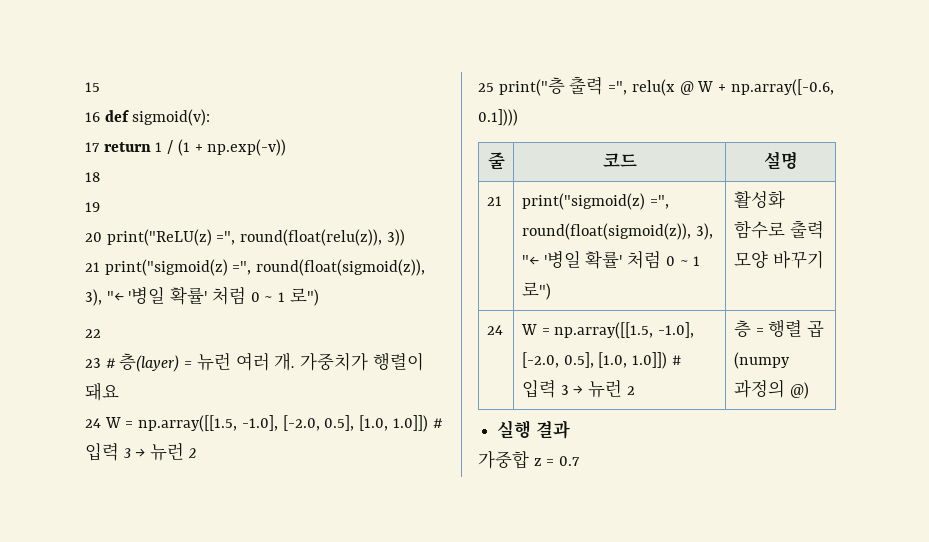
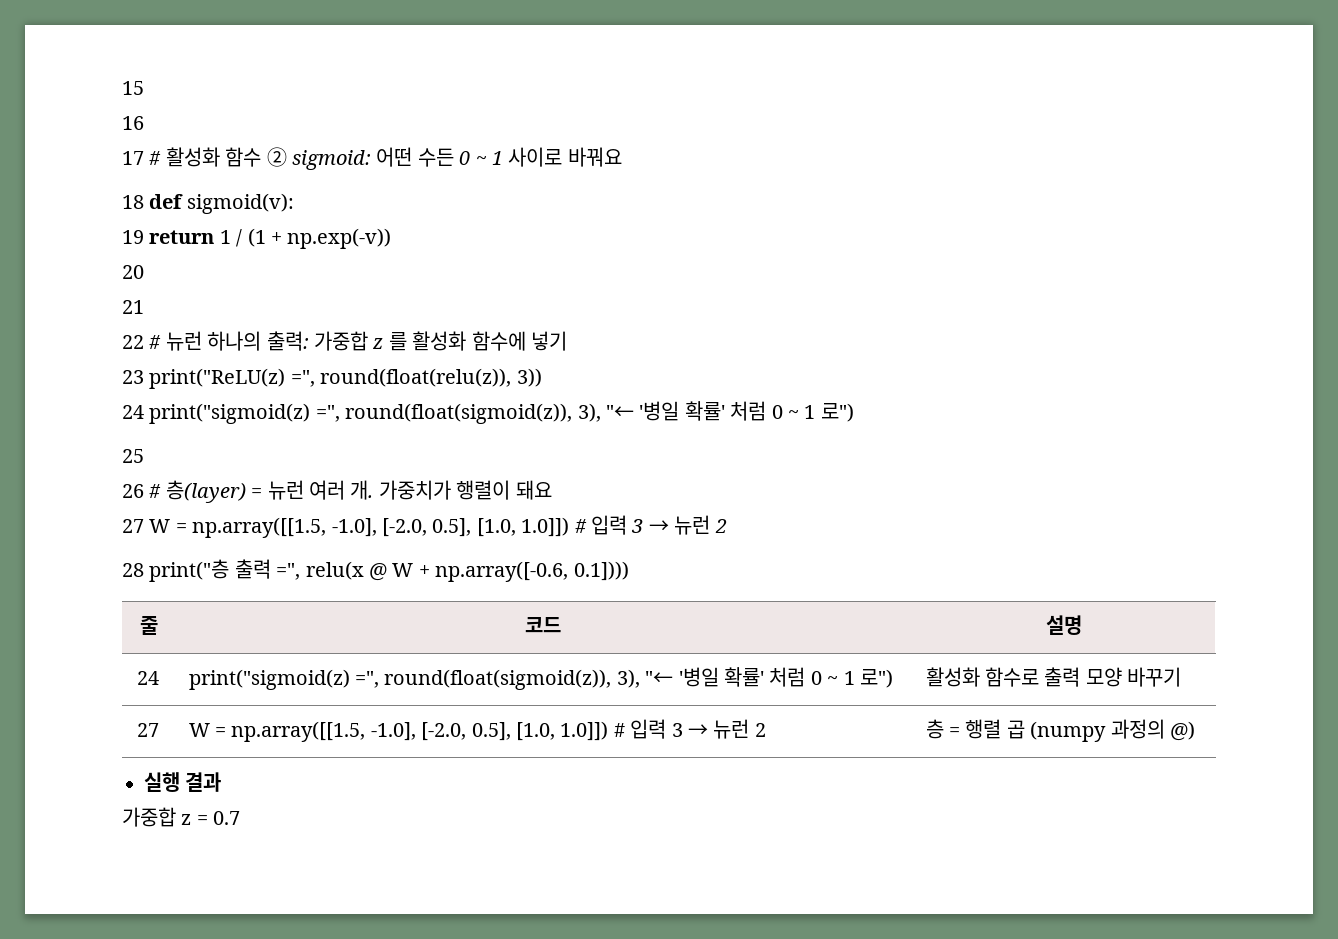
- 16 def sigmoid(v):
+ 16
+ 17 # 활성화 함수 ② sigmoid: 어떤 수든 0 ~ 1 사이로 바꿔요
+ 18 def sigmoid(v):
- 17 return 1 / (1 + np.exp(-v))
+ 19 return 1 / (1 + np.exp(-v))
- 18
- 19
- 20 print("ReLU(z) =", round(float(relu(z)), 3))
+ 20
+ 21
+ 22 # 뉴런 하나의 출력: 가중합 z 를 활성화 함수에 넣기
+ 23 print("ReLU(z) =", round(float(relu(z)), 3))
- 21 print("sigmoid(z) =", round(float(sigmoid(z)), 3), "← '병일 확률' 처럼 0 ~ 1 로")
+ 24 print("sigmoid(z) =", round(float(sigmoid(z)), 3), "← '병일 확률' 처럼 0 ~ 1 로")
- 22
- 23 # 층(layer) = 뉴런 여러 개.
+ 25
+ 26 # 층(layer) = 뉴런 여러 개.
- 24 W = np.array([[1.5, -1.0], [-2.0, 0.5], [1.0, 1.0]]) # 입력 3 → 뉴런 2
+ 27 W = np.array([[1.5, -1.0], [-2.0, 0.5], [1.0, 1.0]]) # 입력 3 → 뉴런 2
- 25 print("층 출력 =", relu(x @ W + np.array([-0.6, 0.1])))
+ 28 print("층 출력 =", relu(x @ W + np.array([-0.6, 0.1])))
- 21 | print("sigmoid(z) =", round(float(sigmoid(z)), 3), "← '병일 확률' 처럼 0 ~ 1 로") | 활성화 함수로 출력 모양 바꾸기
+ 24 | print("sigmoid(z) =", round(float(sigmoid(z)), 3), "← '병일 확률' 처럼 0 ~ 1 로") | 활성화 함수로 출력 모양 바꾸기
- 24 | W = np.array([[1.5, -1.0], [-2.0, 0.5], [1.0, 1.0]]) # 입력 3 → 뉴런 2 | 층 = 행렬 곱 (numpy 과정의 @)
+ 27 | W = np.array([[1.5, -1.0], [-2.0, 0.5], [1.0, 1.0]]) # 입력 3 → 뉴런 2 | 층 = 행렬 곱 (numpy 과정의 @)

